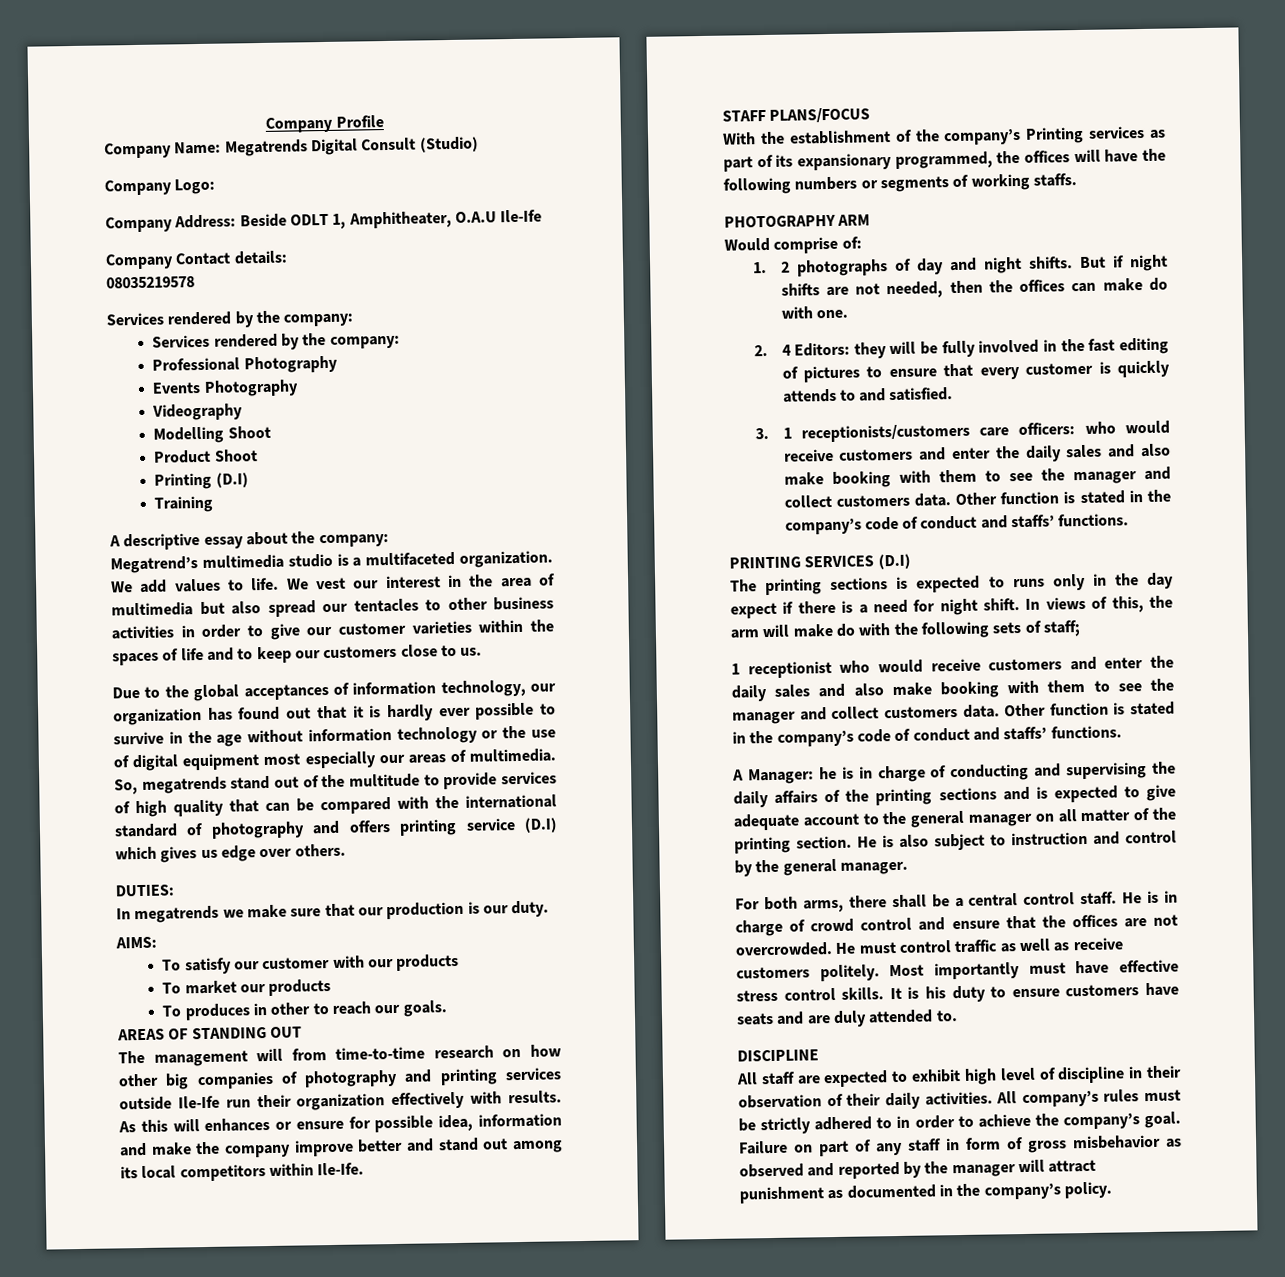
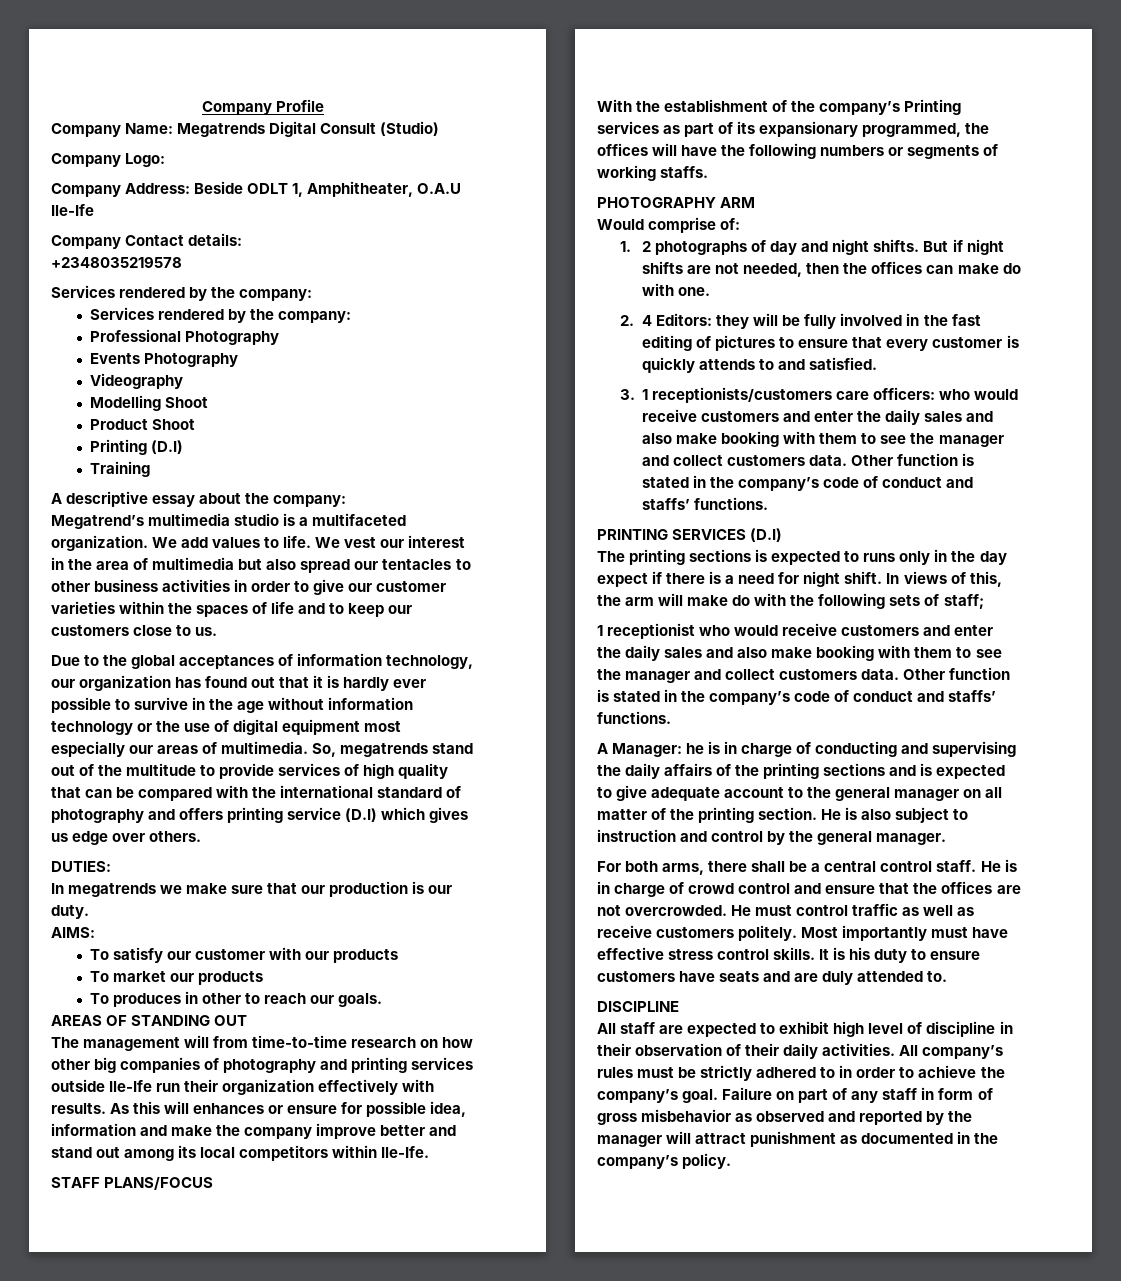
- 08035219578
+ +2348035219578

